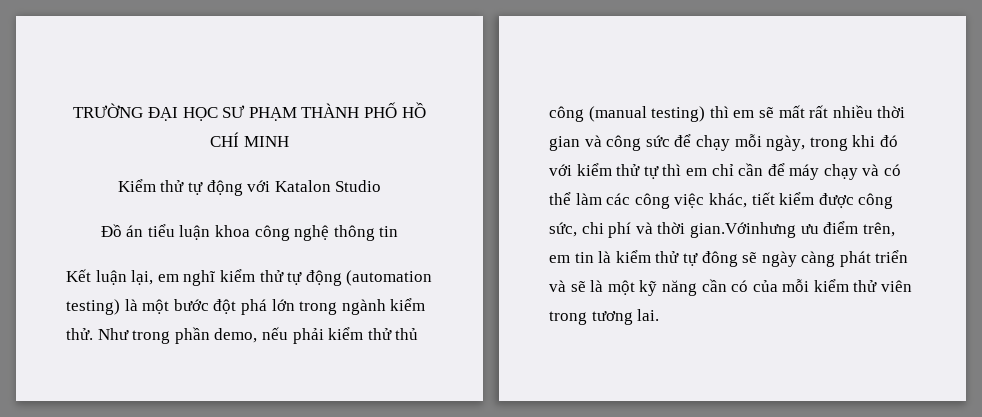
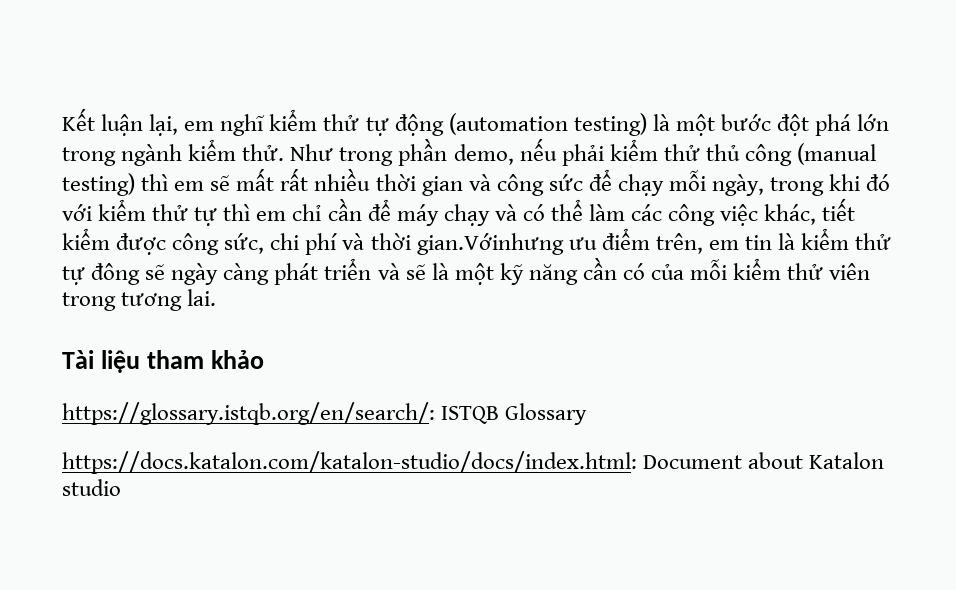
- TRƯỜNG ĐẠI HỌC SƯ PHẠM THÀNH PHỐ HỒ CHÍ MINH
- Kiểm thử tự động với Katalon Studio
- Đồ án tiểu luận khoa công nghệ thông tin
+ Tài liệu tham khảo
+ https://glossary.istqb.org/en/search/: ISTQB Glossary
+ https://docs.katalon.com/katalon-studio/docs/index.html: Document about Katalon studio

